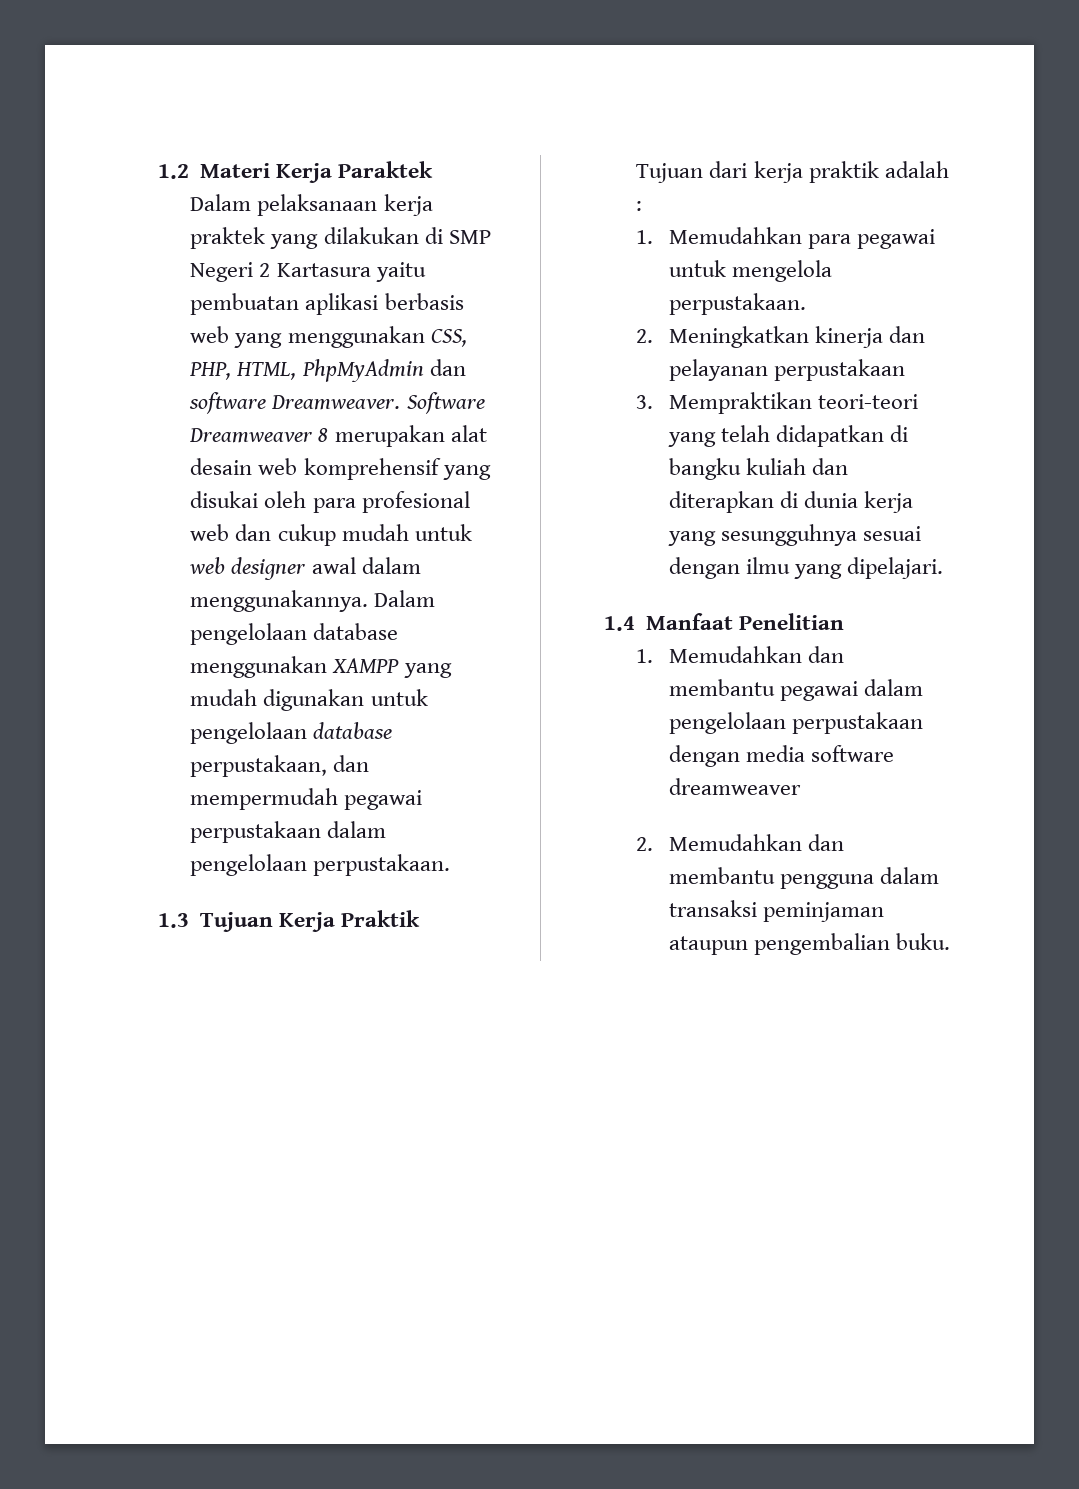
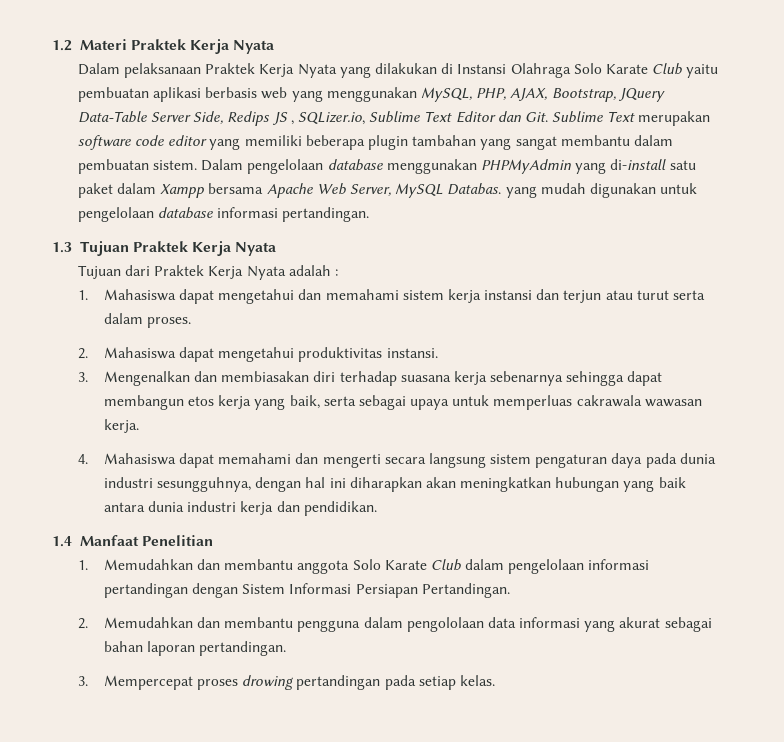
- 1.2 Materi Kerja Paraktek
+ 1.2 Materi Praktek Kerja Nyata
- Dalam pelaksanaan kerja praktek yang dilakukan di SMP Negeri 2 Kartasura yaitu pembuatan aplikasi berbasis web yang menggunakan CSS, PHP, HTML, PhpMyAdmin dan software Dreamweaver. Software Dreamweaver 8 merupakan alat desain web komprehensif yang disukai oleh para profesional web dan cukup mudah untuk web designer awal dalam menggunakannya. Dalam pengelolaan database menggunakan XAMPP yang mudah digunakan untuk pengelolaan database perpustakaan, dan mempermudah pegawai perpustakaan dalam pengelolaan perpustakaan.
+ Dalam pelaksanaan Praktek Kerja Nyata yang dilakukan di Instansi Olahraga Solo Karate Club yaitu pembuatan aplikasi berbasis web yang menggunakan MySQL, PHP, AJAX, Bootstrap, JQuery Data-Table Server Side, Redips JS , SQLizer.io, Sublime Text Editor dan Git. Sublime Text merupakan software code editor yang memiliki beberapa plugin tambahan yang sangat membantu dalam pembuatan sistem. Dalam pengelolaan database menggunakan PHPMyAdmin yang di-install satu paket dalam Xampp bersama Apache Web Server, MySQL Databas. yang mudah digunakan untuk pengelolaan database informasi pertandingan.
- 1.3 Tujuan Kerja Praktik
+ 1.3 Tujuan Praktek Kerja Nyata
- Tujuan dari kerja praktik adalah :
+ Tujuan dari Praktek Kerja Nyata adalah :
- 1. Memudahkan para pegawai untuk mengelola perpustakaan.
- 2. Meningkatkan kinerja dan pelayanan perpustakaan
- 3. Mempraktikan teori-teori yang telah didapatkan di bangku kuliah dan diterapkan di dunia kerja yang sesungguhnya sesuai dengan ilmu yang dipelajari.
+ 1. Mahasiswa dapat mengetahui dan memahami sistem kerja instansi dan terjun atau turut serta dalam proses.
+ 2. Mahasiswa dapat mengetahui produktivitas instansi.
+ 3. Mengenalkan dan membiasakan diri terhadap suasana kerja sebenarnya sehingga dapat membangun etos kerja yang baik, serta sebagai upaya untuk memperluas cakrawala wawasan kerja.
+ 4. Mahasiswa dapat memahami dan mengerti secara langsung sistem pengaturan daya pada dunia industri sesungguhnya, dengan hal ini diharapkan akan meningkatkan hubungan yang baik antara dunia industri kerja dan pendidikan.
- 1. Memudahkan dan membantu pegawai dalam pengelolaan perpustakaan dengan media software dreamweaver
+ 1. Memudahkan dan membantu anggota Solo Karate Club dalam pengelolaan informasi pertandingan dengan Sistem Informasi Persiapan Pertandingan.
- 2. Memudahkan dan membantu pengguna dalam transaksi peminjaman ataupun pengembalian buku.
+ 2. Memudahkan dan membantu pengguna dalam pengololaan data informasi yang akurat sebagai bahan laporan pertandingan.
+ 3. Mempercepat proses drowing pertandingan pada setiap kelas.

